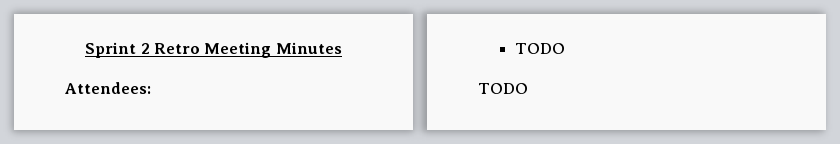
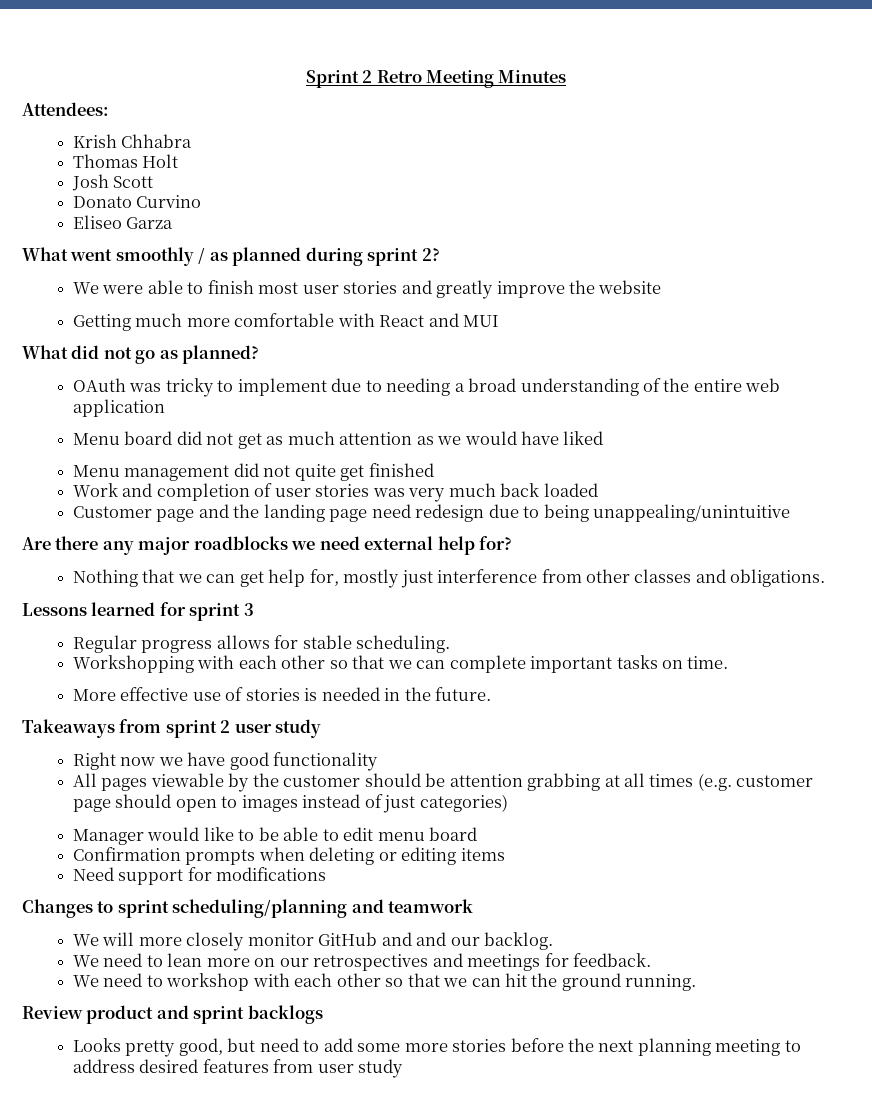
  Attendees:
- TODO
- TODO
+ Krish Chhabra
+ Thomas Holt
+ Josh Scott
+ Donato Curvino
+ Eliseo Garza
+ What went smoothly / as planned during sprint 2?
+ We were able to finish most user stories and greatly improve the website
+ Getting much more comfortable with React and MUI
+ What did not go as planned?
+ OAuth was tricky to implement due to needing a broad understanding of the entire web application
+ Menu board did not get as much attention as we would have liked
+ Menu management did not quite get finished
+ Work and completion of user stories was very much back loaded
+ Customer page and the landing page need redesign due to being unappealing/unintuitive
+ Are there any major roadblocks we need external help for?
+ Nothing that we can get help for, mostly just interference from other classes and obligations.
+ Lessons learned for sprint 3
+ Regular progress allows for stable scheduling.
+ Workshopping with each other so that we can complete important tasks on time.
+ More effective use of stories is needed in the future.
+ Takeaways from sprint 2 user study
+ Right now we have good functionality
+ All pages viewable by the customer should be attention grabbing at all times (e.g. customer page should open to images instead of just categories)
+ Manager would like to be able to edit menu board
+ Confirmation prompts when deleting or editing items
+ Need support for modifications
+ Changes to sprint scheduling/planning and teamwork
+ We will more closely monitor GitHub and and our backlog.
+ We need to lean more on our retrospectives and meetings for feedback.
+ We need to workshop with each other so that we can hit the ground running.
+ Review product and sprint backlogs
+ Looks pretty good, but need to add some more stories before the next planning meeting to address desired features from user study

